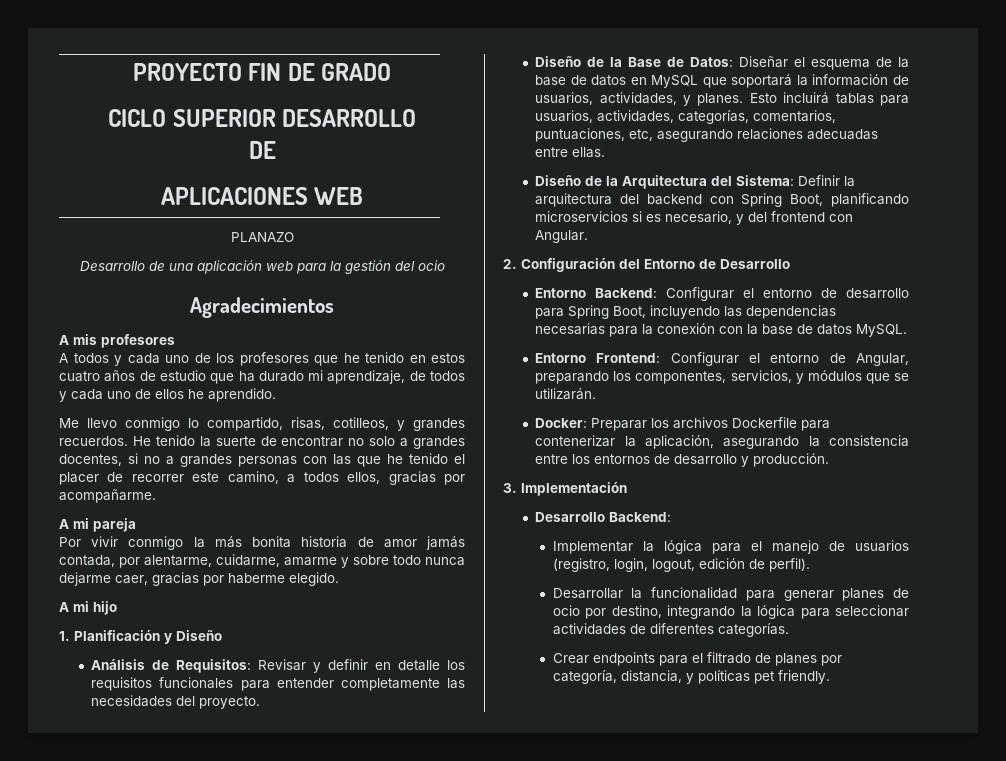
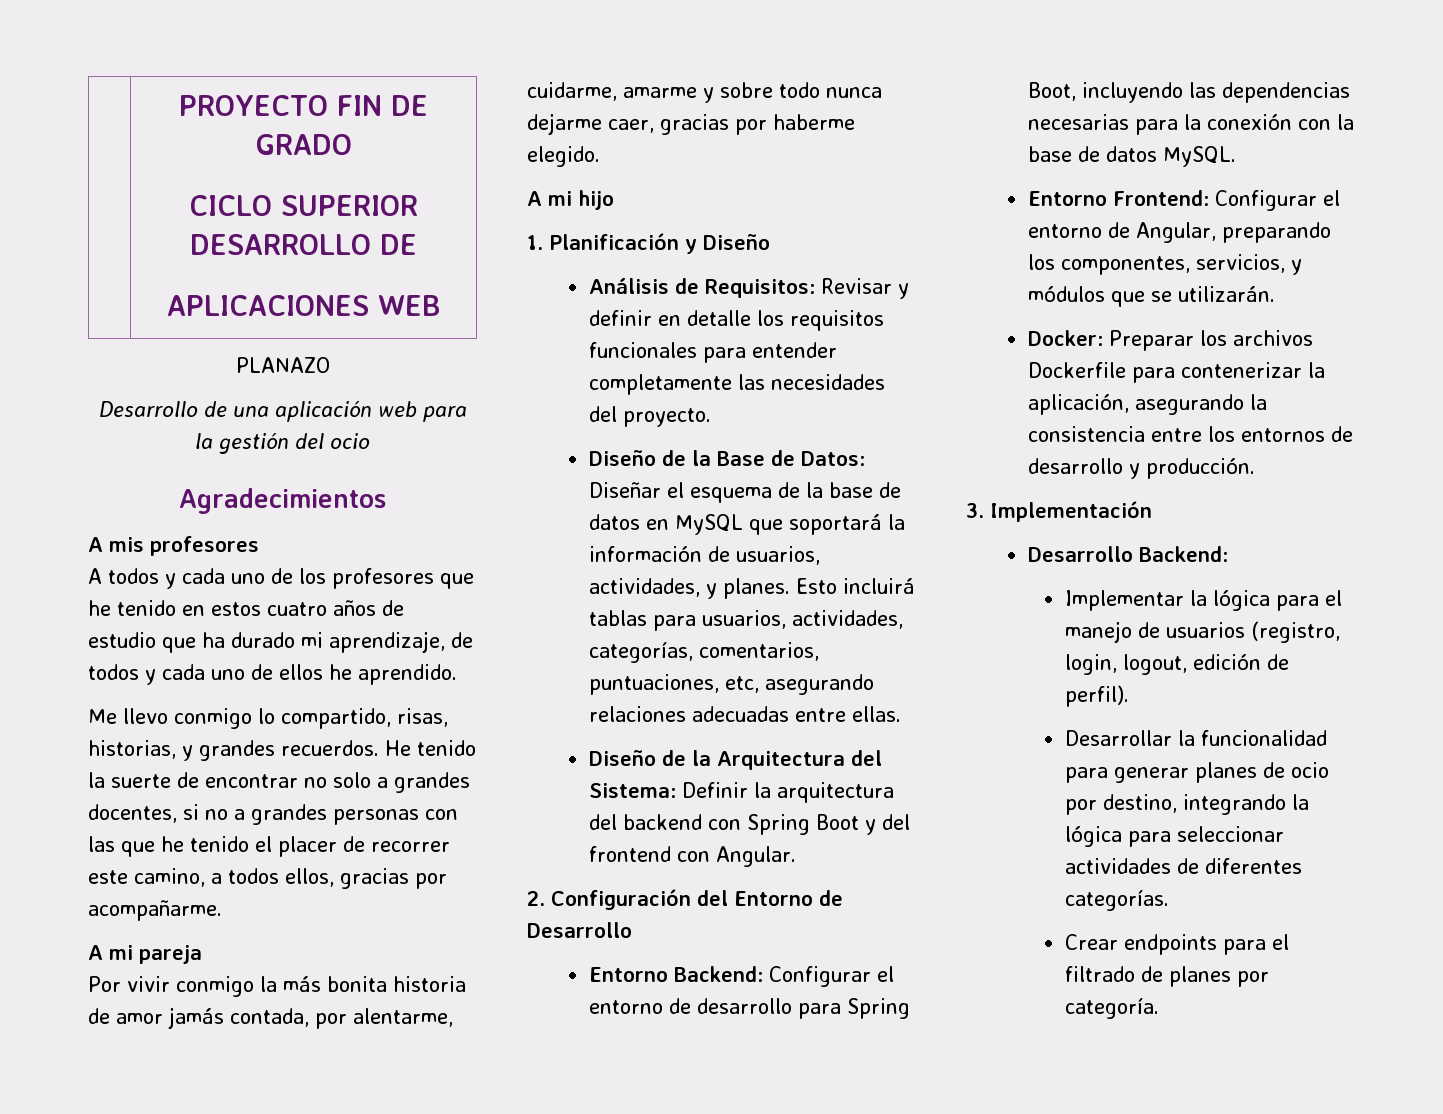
- Me llevo conmigo lo compartido, risas, cotilleos, y grandes recuerdos.
+ Me llevo conmigo lo compartido, risas, historias, y grandes recuerdos.
- Diseño de la Arquitectura del Sistema: Definir la arquitectura del backend con Spring Boot, planificando microservicios si es necesario, y del frontend con Angular.
+ Diseño de la Arquitectura del Sistema: Definir la arquitectura del backend con Spring Boot y del frontend con Angular.
- Crear endpoints para el filtrado de planes por categoría, distancia, y políticas pet friendly.
+ Crear endpoints para el filtrado de planes por categoría.

